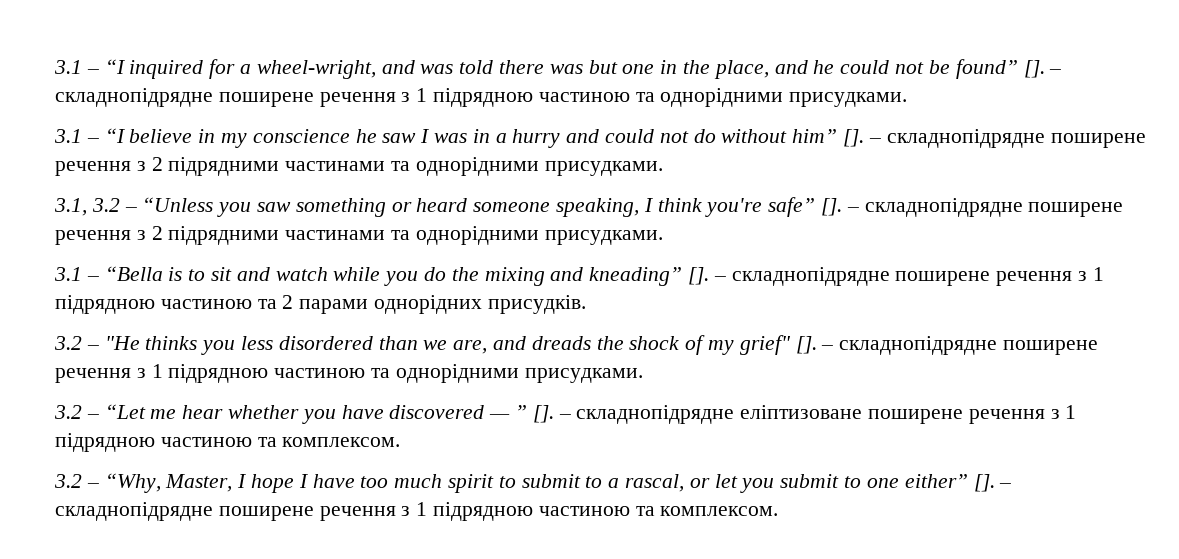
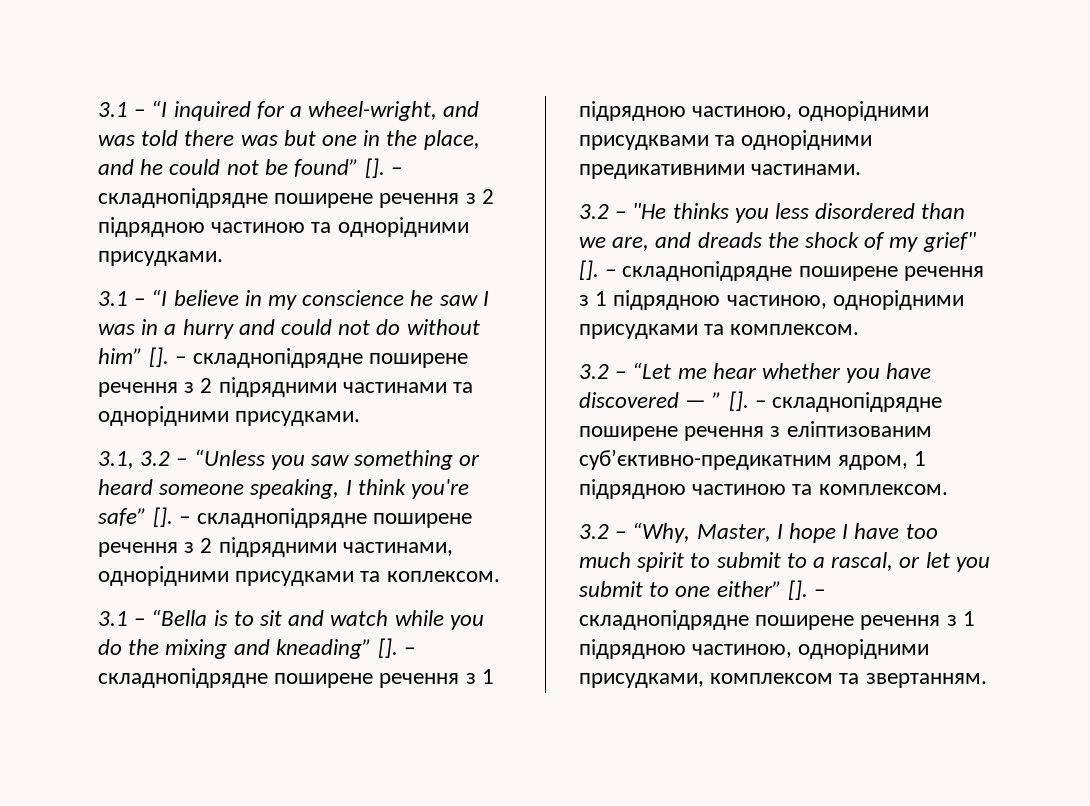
- 3.1 – “I inquired for a wheel-wright, and was told there was but one in the place, and he could not be found” []. – складнопідрядне поширене речення з 1 підрядною частиною та однорідними присудками.
+ 3.1 – “I inquired for a wheel-wright, and was told there was but one in the place, and he could not be found” []. – складнопідрядне поширене речення з 2 підрядною частиною та однорідними присудками.
- 3.1, 3.2 – “Unless you saw something or heard someone speaking, I think you're safe” []. – складнопідрядне поширене речення з 2 підрядними частинами та однорідними присудками.
+ 3.1, 3.2 – “Unless you saw something or heard someone speaking, I think you're safe” []. – складнопідрядне поширене речення з 2 підрядними частинами, однорідними присудками та коплексом.
- – складнопідрядне поширене речення з 1 підрядною частиною та 2 парами однорідних присудків.
+ – складнопідрядне поширене речення з 1 підрядною частиною, однорідними присудквами та однорідними предикативними частинами.
- 3.2 – "He thinks you less disordered than we are, and dreads the shock of my grief" []. – складнопідрядне поширене речення з 1 підрядною частиною та однорідними присудками.
+ 3.2 – "He thinks you less disordered than we are, and dreads the shock of my grief" []. – складнопідрядне поширене речення з 1 підрядною частиною, однорідними присудками та комплексом.
- – складнопідрядне еліптизоване поширене речення з 1 підрядною частиною та комплексом.
+ – складнопідрядне поширене речення з еліптизованим суб’єктивно-предикатним ядром, 1 підрядною частиною та комплексом.
- – складнопідрядне поширене речення з 1 підрядною частиною та комплексом.
+ – складнопідрядне поширене речення з 1 підрядною частиною, однорідними присудками, комплексом та звертанням.

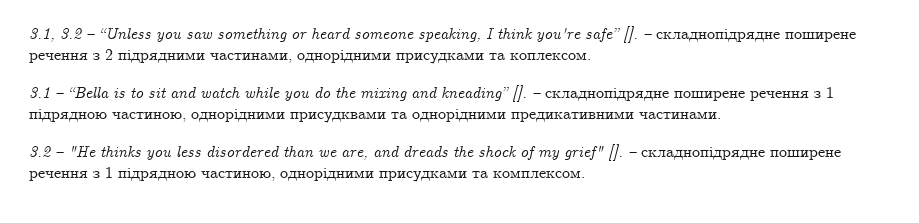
- 3.1 – “I inquired for a wheel-wright, and was told there was but one in the place, and he could not be found” []. – складнопідрядне поширене речення з 2 підрядною частиною та однорідними присудками.
- 3.1 – “I believe in my conscience he saw I was in a hurry and could not do without him” []. – складнопідрядне поширене речення з 2 підрядними частинами та однорідними присудками.
- 3.2 – “Let me hear whether you have discovered — ” []. – складнопідрядне поширене речення з еліптизованим суб’єктивно-предикатним ядром, 1 підрядною частиною та комплексом.
- 3.2 – “Why, Master, I hope I have too much spirit to submit to a rascal, or let you submit to one either” []. – складнопідрядне поширене речення з 1 підрядною частиною, однорідними присудками, комплексом та звертанням.

